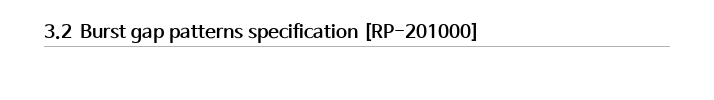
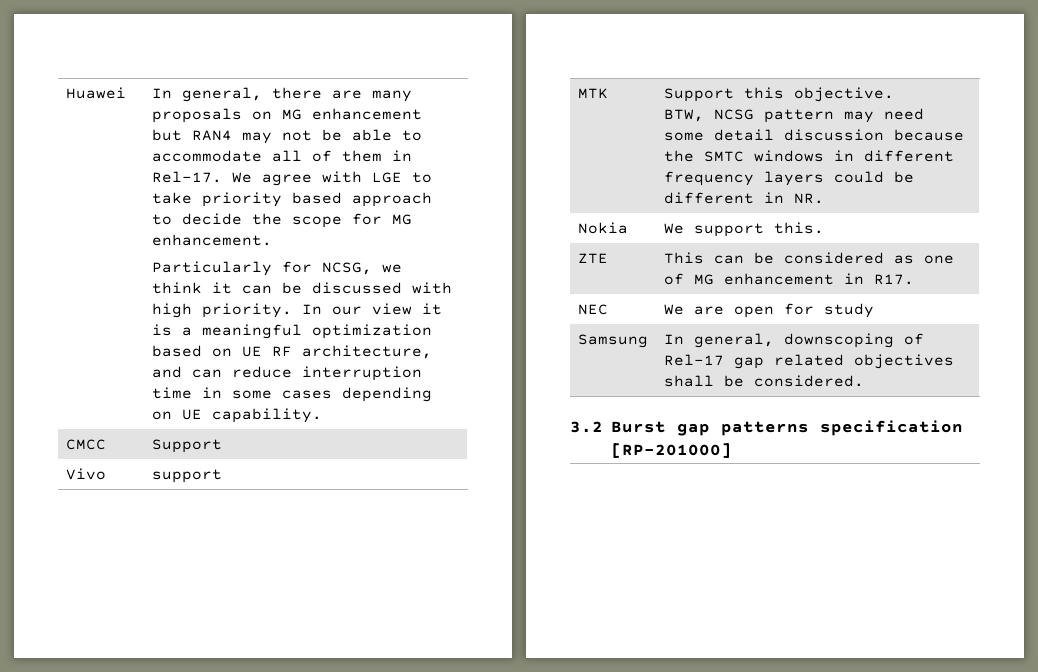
+ Huawei | In general, there are many proposals on MG enhancement but RAN4 may not be able to accommodate all of them in Rel-17. We agree with LGE to take priority based approach to decide the scope for MG enhancement.
+ Particularly for NCSG, we think it can be discussed with high priority. In our view it is a meaningful optimization based on UE RF architecture, and can reduce interruption time in some cases depending on UE capability.
+ CMCC | Support
+ Vivo | support
+ MTK | Support this objective.
+ BTW, NCSG pattern may need some detail discussion because the SMTC windows in different frequency layers could be different in NR.
+ Nokia | We support this.
+ ZTE | This can be considered as one of MG enhancement in R17.
+ NEC | We are open for study
+ Samsung | In general, downscoping of Rel-17 gap related objectives shall be considered.

